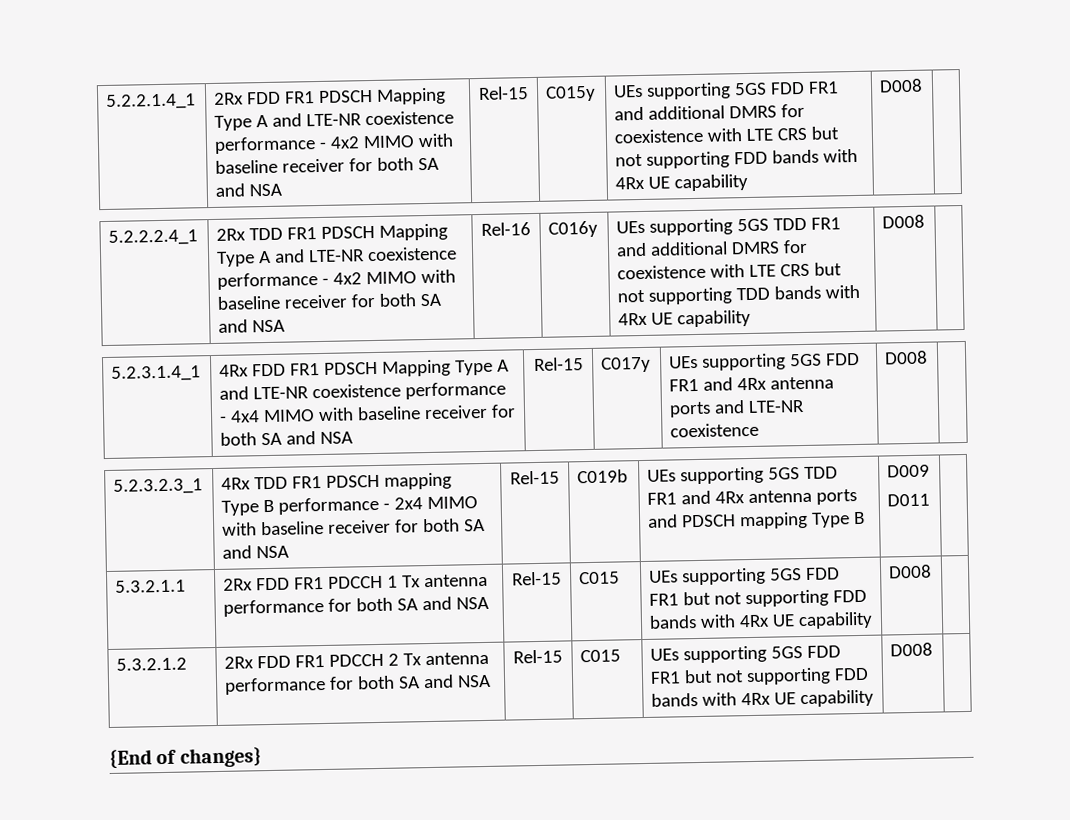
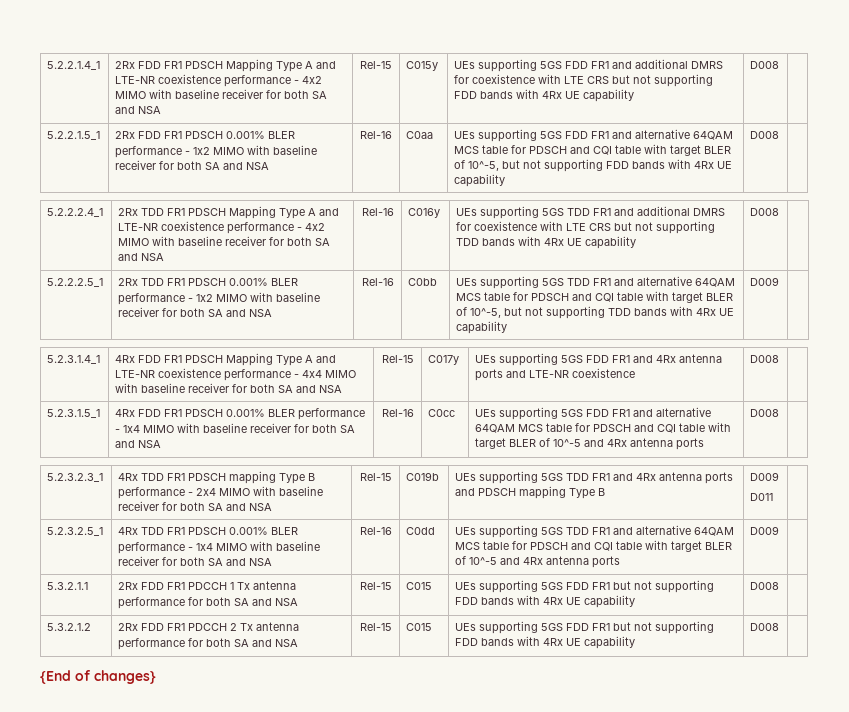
+ 5.2.2.1.5_1 | 2Rx FDD FR1 PDSCH 0.001% BLER performance - 1x2 MIMO with baseline receiver for both SA and NSA | Rel-16 | C0aa | UEs supporting 5GS FDD FR1 and alternative 64QAM MCS table for PDSCH and CQI table with target BLER of 10^-5, but not supporting FDD bands with 4Rx UE capability | D008
+ 5.2.2.2.5_1 | 2Rx TDD FR1 PDSCH 0.001% BLER performance - 1x2 MIMO with baseline receiver for both SA and NSA | Rel-16 | C0bb | UEs supporting 5GS TDD FR1 and alternative 64QAM MCS table for PDSCH and CQI table with target BLER of 10^-5, but not supporting TDD bands with 4Rx UE capability | D009
+ 5.2.3.1.5_1 | 4Rx FDD FR1 PDSCH 0.001% BLER performance - 1x4 MIMO with baseline receiver for both SA and NSA | Rel-16 | C0cc | UEs supporting 5GS FDD FR1 and alternative 64QAM MCS table for PDSCH and CQI table with target BLER of 10^-5 and 4Rx antenna ports | D008
+ 5.2.3.2.5_1 | 4Rx TDD FR1 PDSCH 0.001% BLER performance - 1x4 MIMO with baseline receiver for both SA and NSA | Rel-16 | C0dd | UEs supporting 5GS TDD FR1 and alternative 64QAM MCS table for PDSCH and CQI table with target BLER of 10^-5 and 4Rx antenna ports | D009

